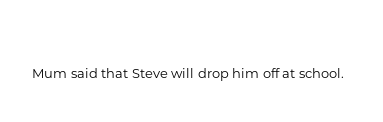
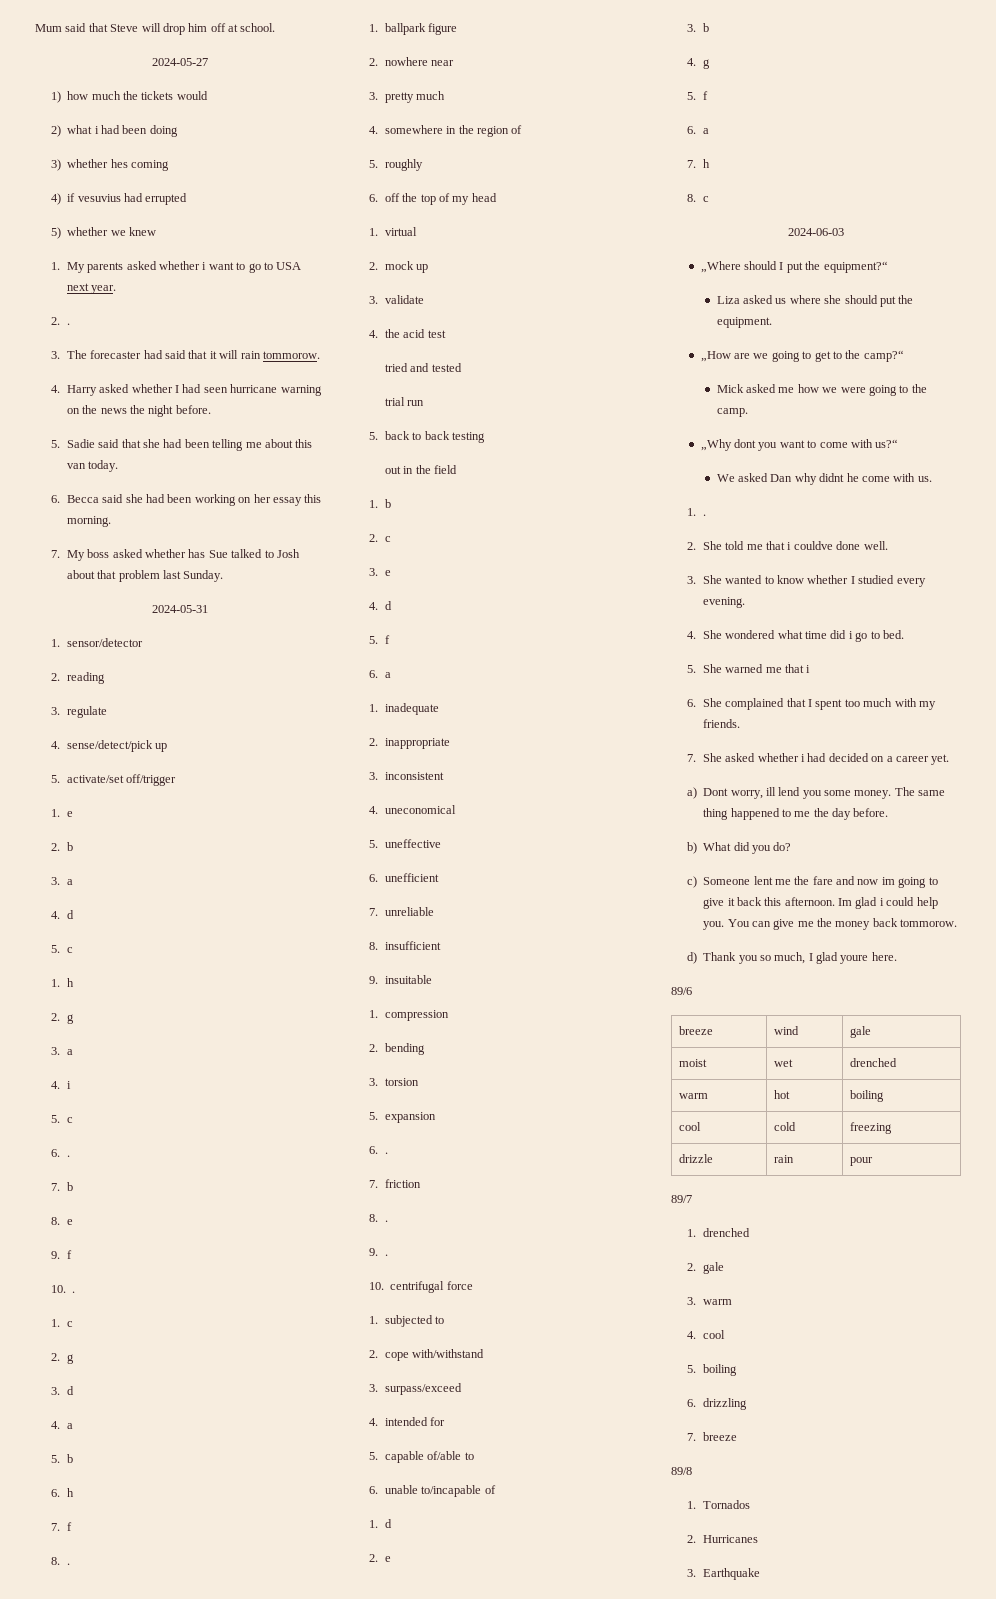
+ 2024-05-27
+ 1) how much the tickets would
+ 2) what i had been doing
+ 3) whether hes coming
+ 4) if vesuvius had errupted
+ 5) whether we knew
+ 1. My parents asked whether i want to go to USA next year.
+ 2. .
+ 3. The forecaster had said that it will rain tommorow.
+ 4. Harry asked whether I had seen hurricane warning on the news the night before.
+ 5. Sadie said that she had been telling me about this van today.
+ 6. Becca said she had been working on her essay this morning.
+ 7. My boss asked whether has Sue talked to Josh about that problem last Sunday.
+ 2024-05-31
+ 1. sensor/detector
+ 2. reading
+ 3. regulate
+ 4. sense/detect/pick up
+ 5. activate/set off/trigger
+ 1. e
+ 2. b
+ 3. a
+ 4. d
+ 5. c
+ 1. h
+ 2. g
+ 3. a
+ 4. i
+ 5. c
+ 6. .
+ 7. b
+ 8. e
+ 9. f
+ 10. .
+ 1. c
+ 2. g
+ 3. d
+ 4. a
+ 5. b
+ 6. h
+ 7. f
+ 8. .
+ 1. ballpark figure
+ 2. nowhere near
+ 3. pretty much
+ 4. somewhere in the region of
+ 5. roughly
+ 6. off the top of my head
+ 1. virtual
+ 2. mock up
+ 3. validate
+ 4. the acid test
+ tried and tested
+ trial run
+ 5. back to back testing
+ out in the field
+ 1. b
+ 2. c
+ 3. e
+ 4. d
+ 5. f
+ 6. a
+ 1. inadequate
+ 2. inappropriate
+ 3. inconsistent
+ 4. uneconomical
+ 5. uneffective
+ 6. unefficient
+ 7. unreliable
+ 8. insufficient
+ 9. insuitable
+ 1. compression
+ 2. bending
+ 3. torsion
+ 5. expansion
+ 6. .
+ 7. friction
+ 8. .
+ 9. .
+ 10. centrifugal force
+ 1. subjected to
+ 2. cope with/withstand
+ 3. surpass/exceed
+ 4. intended for
+ 5. capable of/able to
+ 6. unable to/incapable of
+ 1. d
+ 2. e
+ 3. b
+ 4. g
+ 5. f
+ 6. a
+ 7. h
+ 8. c
+ 2024-06-03
+ „Where should I put the equipment?“
+ Liza asked us where she should put the equipment.
+ „How are we going to get to the camp?“
+ Mick asked me how we were going to the camp.
+ „Why dont you want to come with us?“
+ We asked Dan why didnt he come with us.
+ 1. .
+ 2. She told me that i couldve done well.
+ 3. She wanted to know whether I studied every evening.
+ 4. She wondered what time did i go to bed.
+ 5. She warned me that i
+ 6. She complained that I spent too much with my friends.
+ 7. She asked whether i had decided on a career yet.
+ a) Dont worry, ill lend you some money. The same thing happened to me the day before.
+ b) What did you do?
+ c) Someone lent me the fare and now im going to give it back this afternoon. Im glad i could help you. You can give me the money back tommorow.
+ d) Thank you so much, I glad youre here.
+ 89/6
+ breeze | wind | gale
+ moist | wet | drenched
+ warm | hot | boiling
+ cool | cold | freezing
+ drizzle | rain | pour
+ 89/7
+ 1. drenched
+ 2. gale
+ 3. warm
+ 4. cool
+ 5. boiling
+ 6. drizzling
+ 7. breeze
+ 89/8
+ 1. Tornados
+ 2. Hurricanes
+ 3. Earthquake

